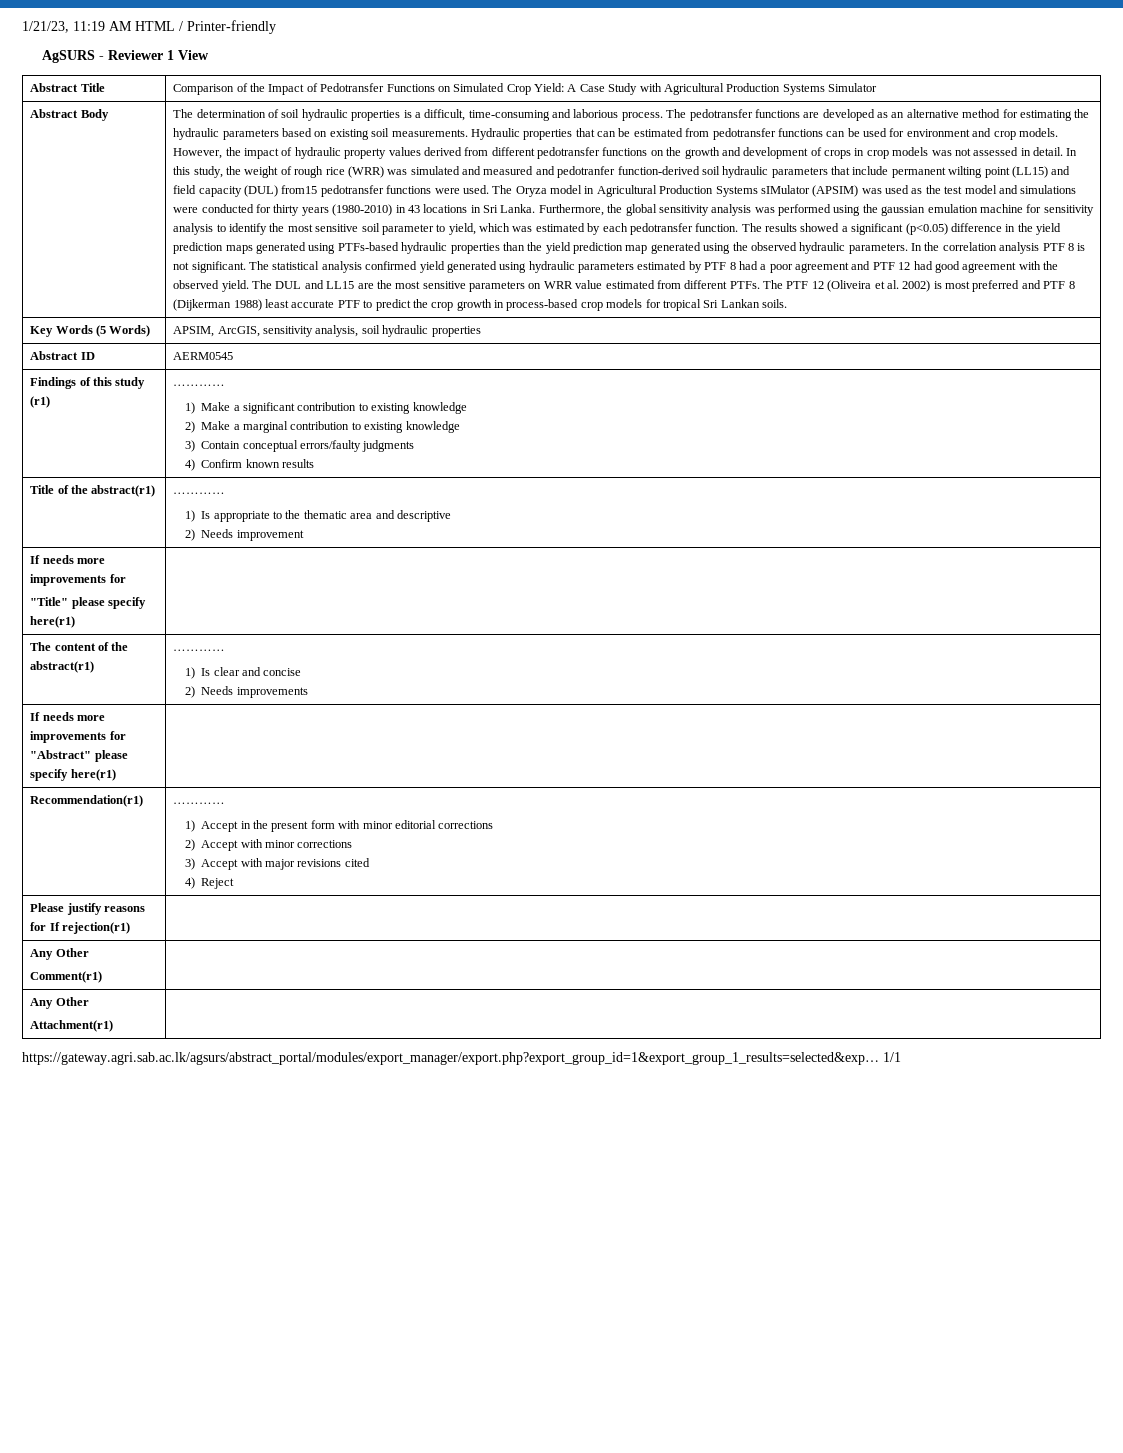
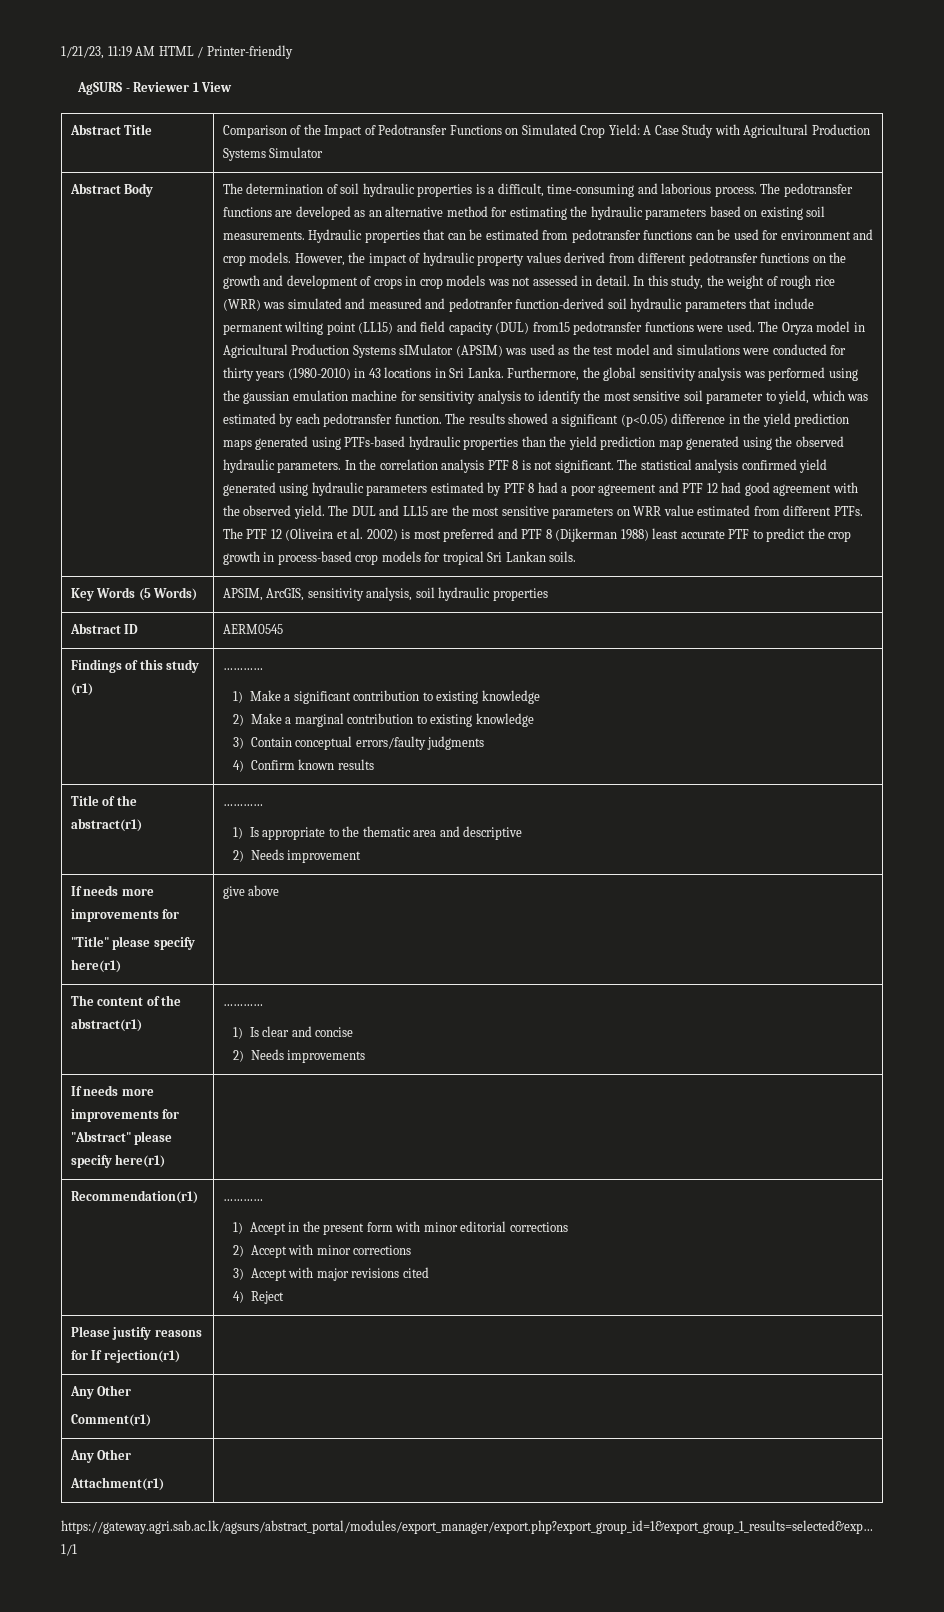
  Title of the abstract(r1) | …………
  1) Is appropriate to the thematic area and descriptive
  2) Needs improvement
  If needs more improvements for
- "Title" please specify here(r1) |
+ "Title" please specify here(r1) | give above

